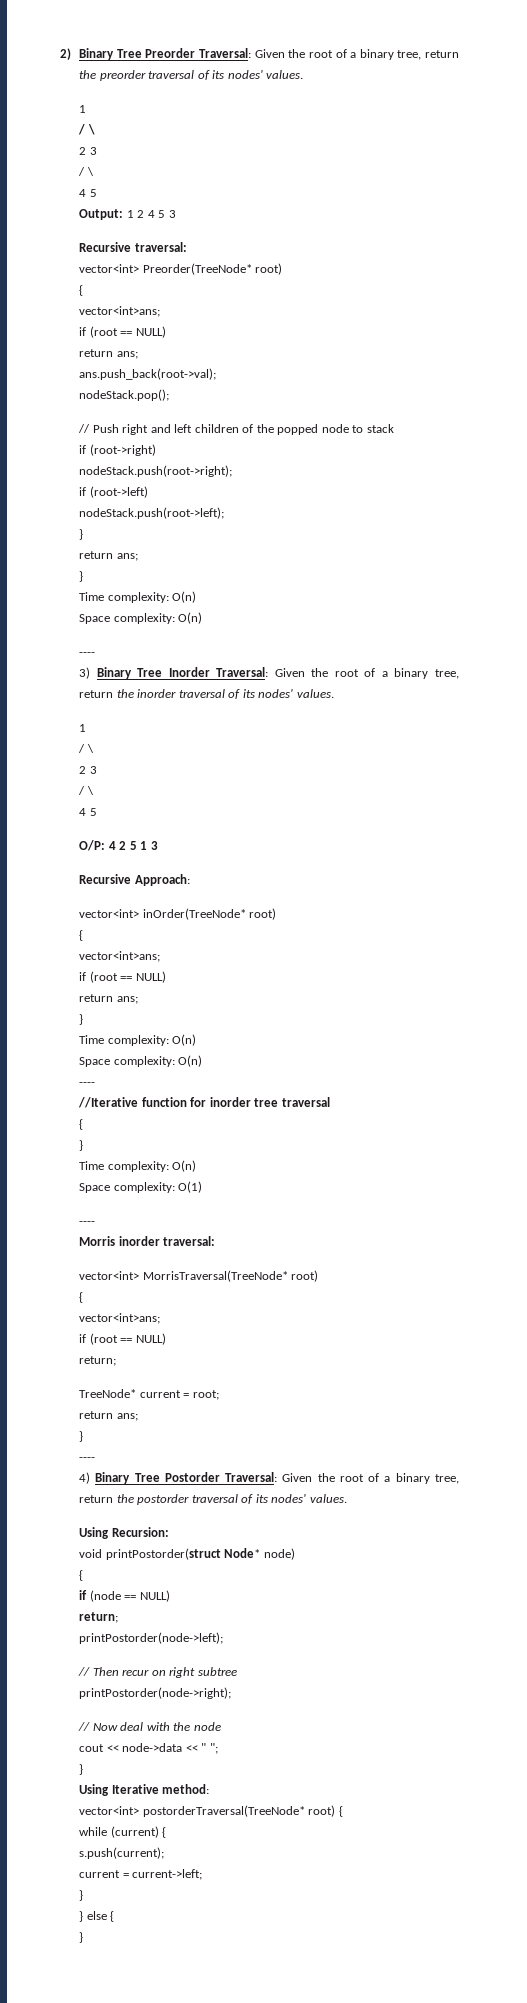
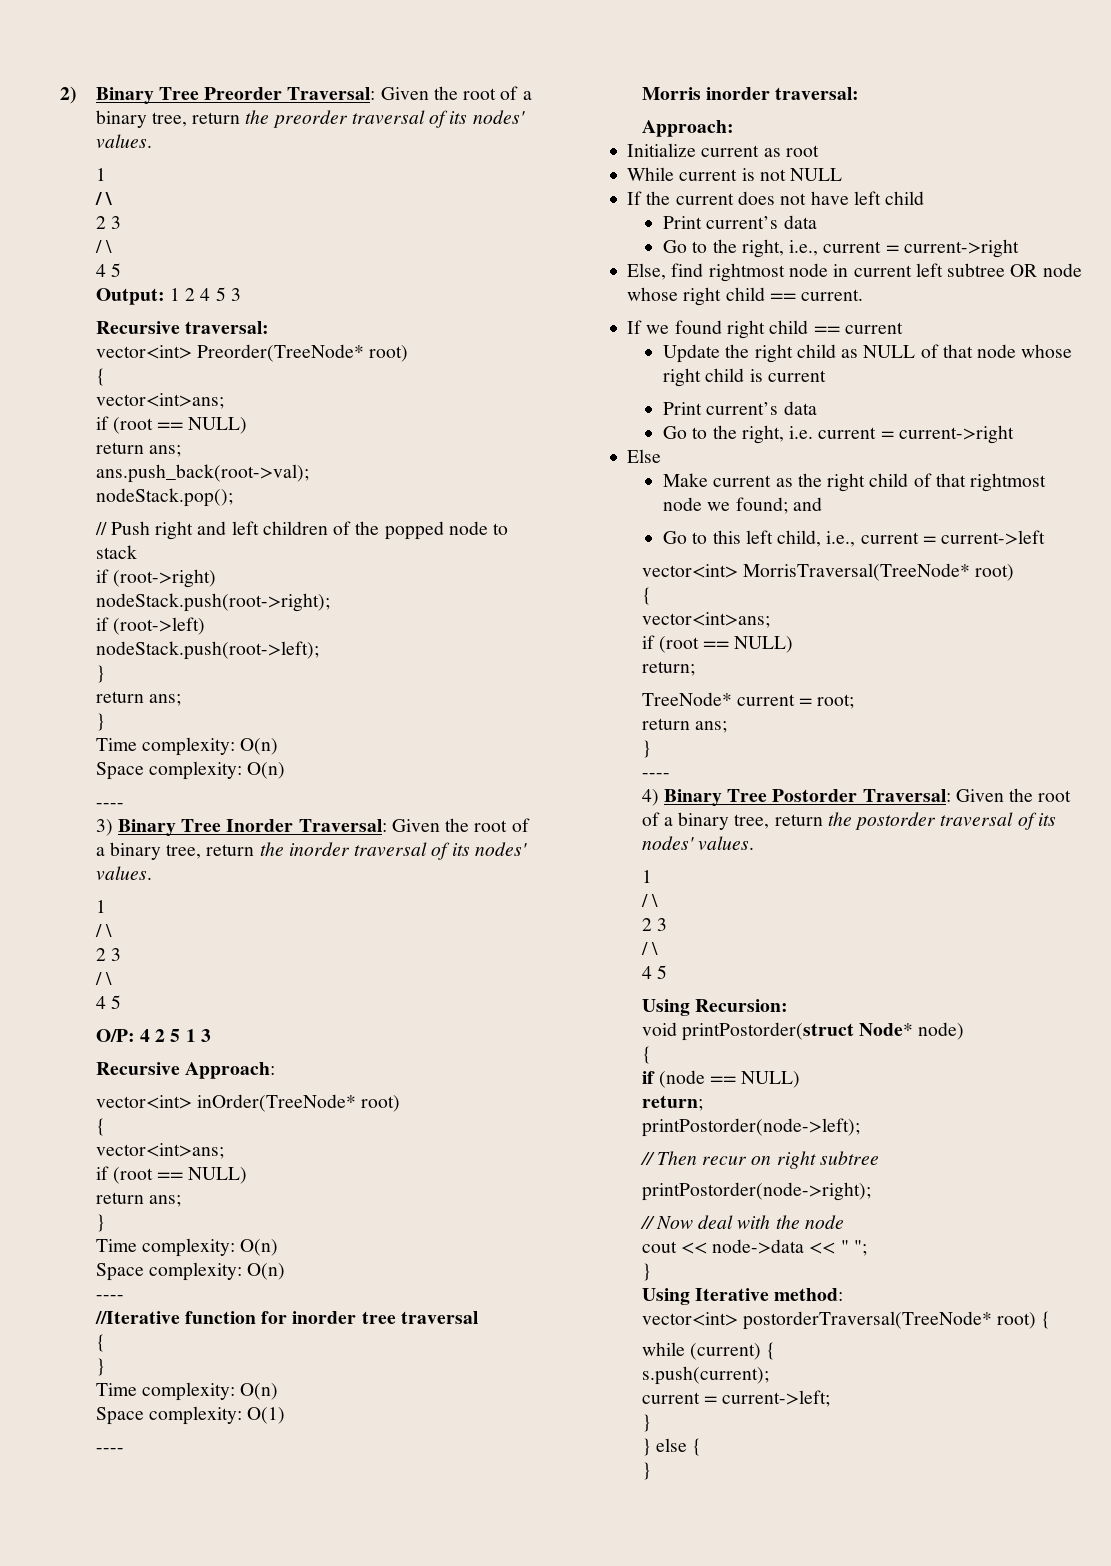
  Morris inorder traversal:
+ Approach:
+ Initialize current as root
+ While current is not NULL
+ If the current does not have left child
+ Print current’s data
+ Go to the right, i.e., current = current->right
+ Else, find rightmost node in current left subtree OR node whose right child == current.
+ If we found right child == current
+ Update the right child as NULL of that node whose right child is current
+ Print current’s data
+ Go to the right, i.e. current = current->right
+ Else
+ Make current as the right child of that rightmost node we found; and
+ Go to this left child, i.e., current = current->left
  4) Binary Tree Postorder Traversal: Given the root of a binary tree, return the postorder traversal of its nodes' values.
+ 1
+ / \
+ 2 3
+ / \
+ 4 5

